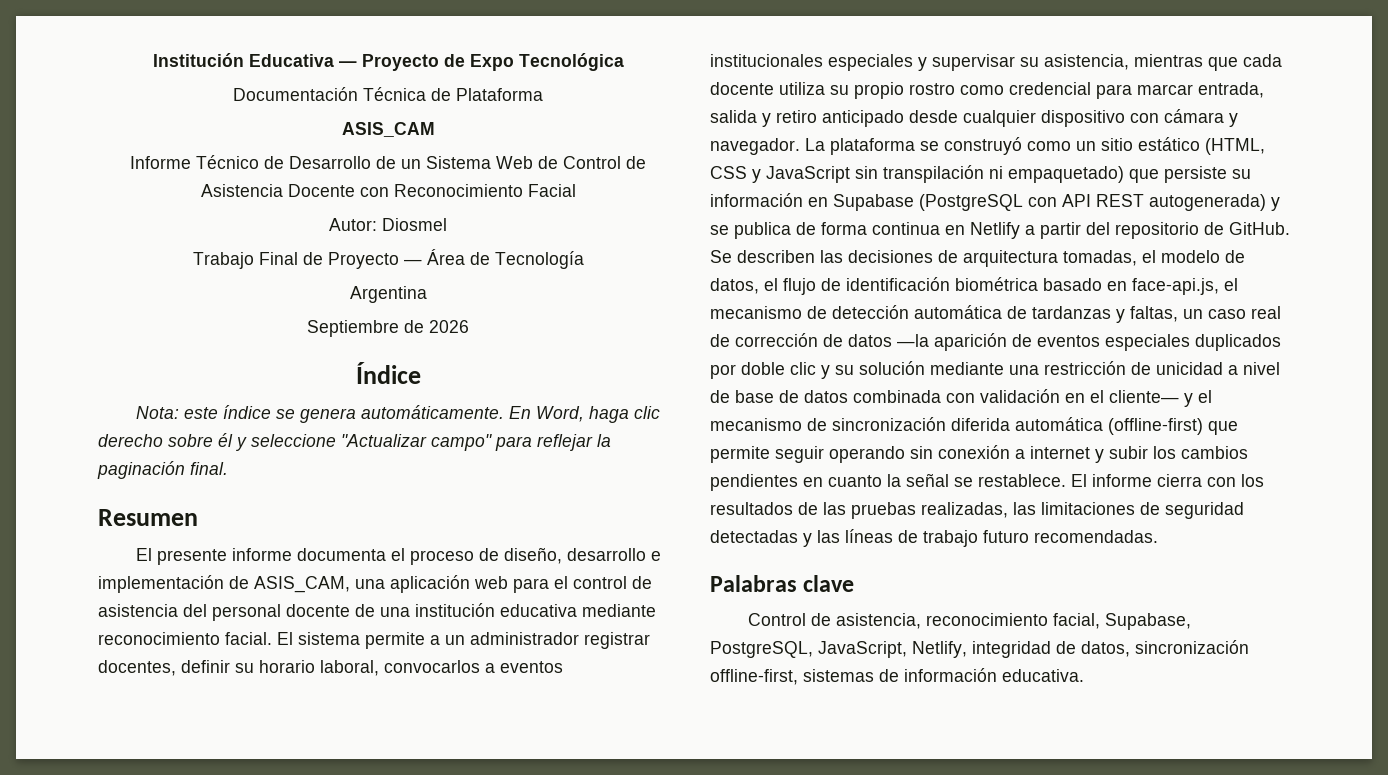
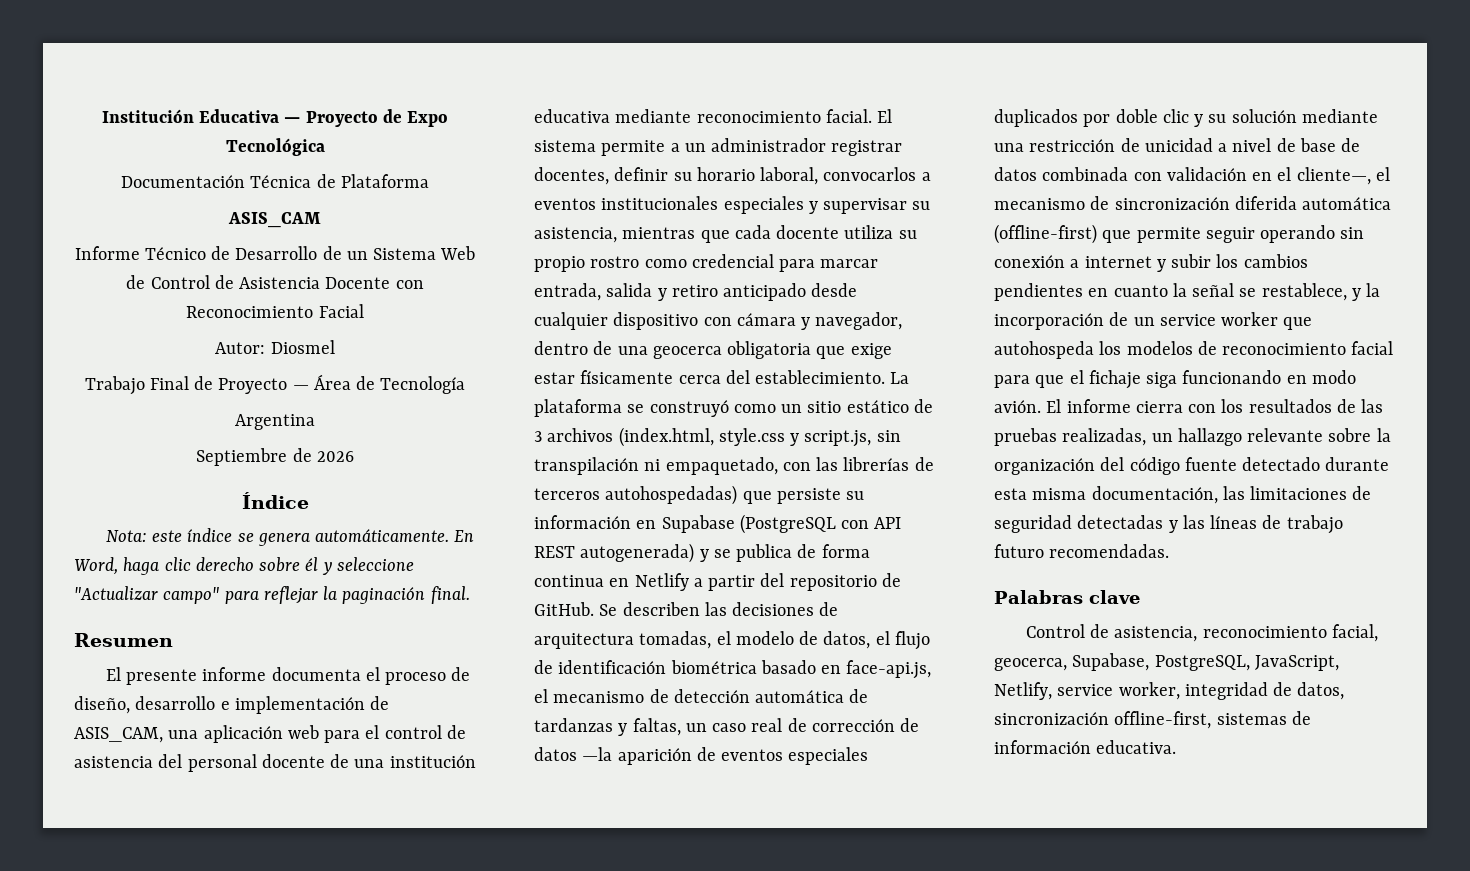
- El sistema permite a un administrador registrar docentes, definir su horario laboral, convocarlos a eventos institucionales especiales y supervisar su asistencia, mientras que cada docente utiliza su propio rostro como credencial para marcar entrada, salida y retiro anticipado desde cualquier dispositivo con cámara y navegador.
+ El sistema permite a un administrador registrar docentes, definir su horario laboral, convocarlos a eventos institucionales especiales y supervisar su asistencia, mientras que cada docente utiliza su propio rostro como credencial para marcar entrada, salida y retiro anticipado desde cualquier dispositivo con cámara y navegador, dentro de una geocerca obligatoria que exige estar físicamente cerca del establecimiento.
- La plataforma se construyó como un sitio estático (HTML, CSS y JavaScript sin transpilación ni empaquetado) que persiste su información en Supabase (PostgreSQL con API REST autogenerada) y se publica de forma continua en Netlify a partir del repositorio de GitHub.
+ La plataforma se construyó como un sitio estático de 3 archivos (index.html, style.css y script.js, sin transpilación ni empaquetado, con las librerías de terceros autohospedadas) que persiste su información en Supabase (PostgreSQL con API REST autogenerada) y se publica de forma continua en Netlify a partir del repositorio de GitHub.
- Se describen las decisiones de arquitectura tomadas, el modelo de datos, el flujo de identificación biométrica basado en face-api.js, el mecanismo de detección automática de tardanzas y faltas, un caso real de corrección de datos —la aparición de eventos especiales duplicados por doble clic y su solución mediante una restricción de unicidad a nivel de base de datos combinada con validación en el cliente— y el mecanismo de sincronización diferida automática (offline-first) que permite seguir operando sin conexión a internet y subir los cambios pendientes en cuanto la señal se restablece.
+ Se describen las decisiones de arquitectura tomadas, el modelo de datos, el flujo de identificación biométrica basado en face-api.js, el mecanismo de detección automática de tardanzas y faltas, un caso real de corrección de datos —la aparición de eventos especiales duplicados por doble clic y su solución mediante una restricción de unicidad a nivel de base de datos combinada con validación en el cliente—, el mecanismo de sincronización diferida automática (offline-first) que permite seguir operando sin conexión a internet y subir los cambios pendientes en cuanto la señal se restablece, y la incorporación de un service worker que autohospeda los modelos de reconocimiento facial para que el fichaje siga funcionando en modo avión.
- El informe cierra con los resultados de las pruebas realizadas, las limitaciones de seguridad detectadas y las líneas de trabajo futuro recomendadas.
+ El informe cierra con los resultados de las pruebas realizadas, un hallazgo relevante sobre la organización del código fuente detectado durante esta misma documentación, las limitaciones de seguridad detectadas y las líneas de trabajo futuro recomendadas.
- Control de asistencia, reconocimiento facial, Supabase, PostgreSQL, JavaScript, Netlify, integridad de datos, sincronización offline-first, sistemas de información educativa.
+ Control de asistencia, reconocimiento facial, geocerca, Supabase, PostgreSQL, JavaScript, Netlify, service worker, integridad de datos, sincronización offline-first, sistemas de información educativa.

